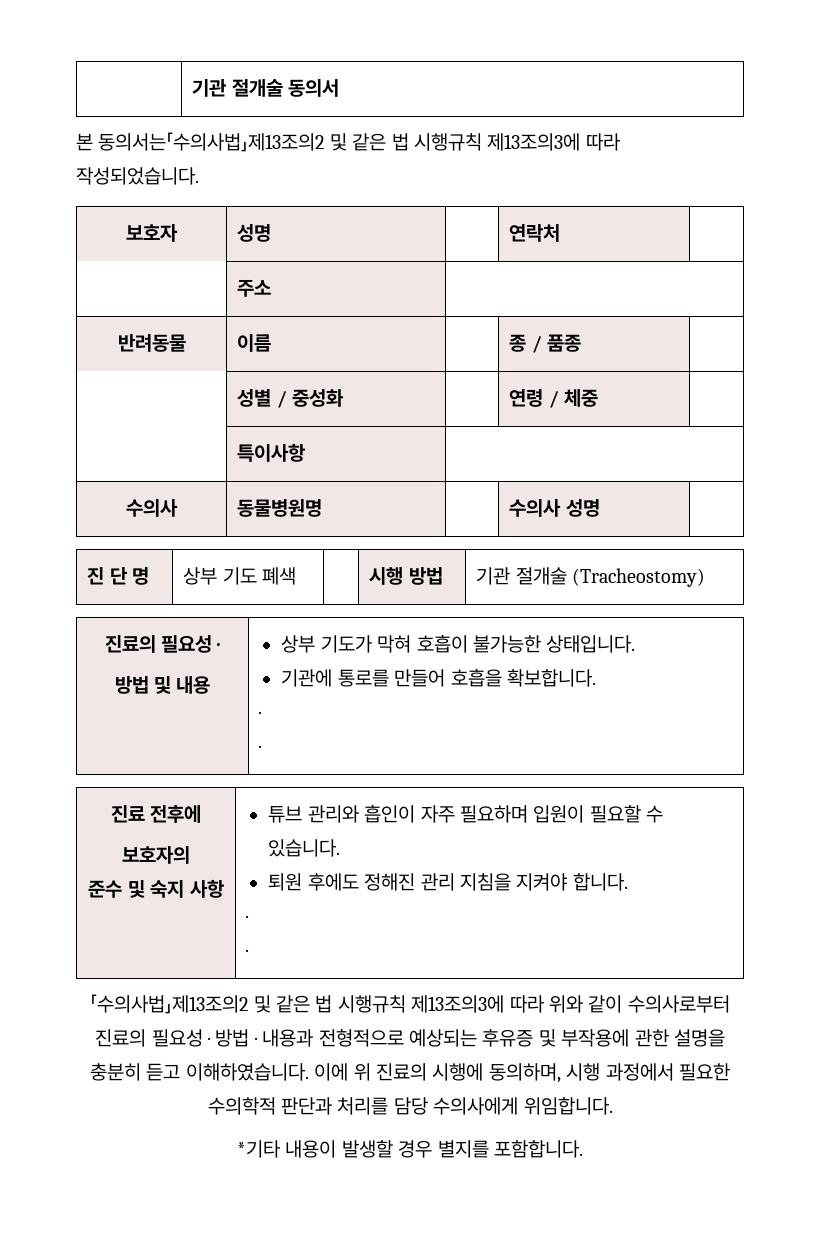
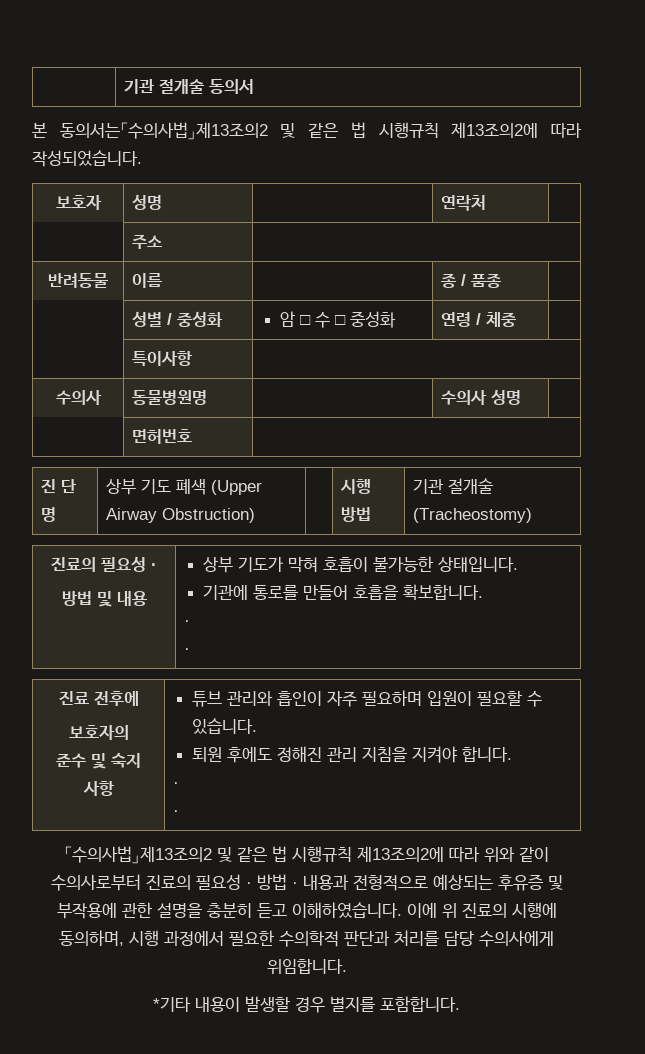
- 본 동의서는「수의사법」제13조의2 및 같은 법 시행규칙 제13조의3에 따라 작성되었습니다.
+ 본 동의서는「수의사법」제13조의2 및 같은 법 시행규칙 제13조의2에 따라 작성되었습니다.
- | 성별 / 중성화 | | 연령 / 체중 |
+ | 성별 / 중성화 | 암 □ 수 □ 중성화 | 연령 / 체중 |
+ | 면허번호 |
- 진 단 명 | 상부 기도 폐색 | | 시행 방법 | 기관 절개술 (Tracheostomy)
+ 진 단 명 | 상부 기도 폐색 (Upper Airway Obstruction) | | 시행 방법 | 기관 절개술 (Tracheostomy)
- 「수의사법」제13조의2 및 같은 법 시행규칙 제13조의3에 따라 위와 같이 수의사로부터 진료의 필요성 · 방법 · 내용과 전형적으로 예상되는 후유증 및 부작용에 관한 설명을 충분히 듣고 이해하였습니다.
+ 「수의사법」제13조의2 및 같은 법 시행규칙 제13조의2에 따라 위와 같이 수의사로부터 진료의 필요성 · 방법 · 내용과 전형적으로 예상되는 후유증 및 부작용에 관한 설명을 충분히 듣고 이해하였습니다.

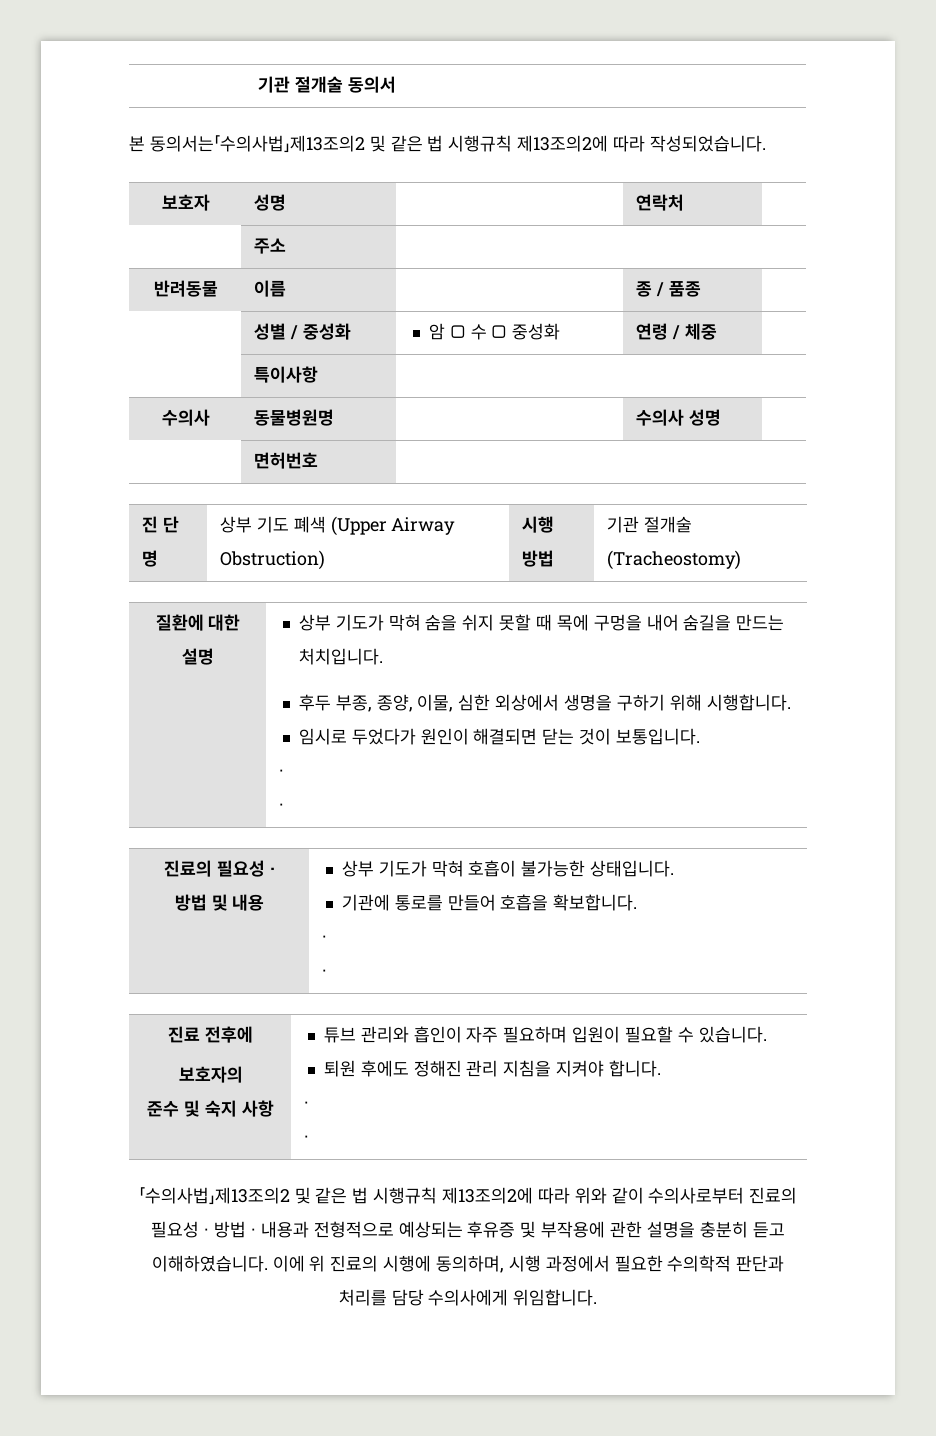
+ 질환에 대한 설명 | 상부 기도가 막혀 숨을 쉬지 못할 때 목에 구멍을 내어 숨길을 만드는 처치입니다.
+ 후두 부종, 종양, 이물, 심한 외상에서 생명을 구하기 위해 시행합니다.
+ 임시로 두었다가 원인이 해결되면 닫는 것이 보통입니다.
+ ·
+ ·
- *기타 내용이 발생할 경우 별지를 포함합니다.

